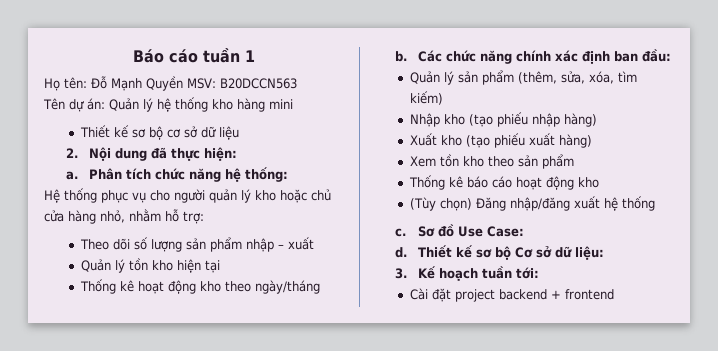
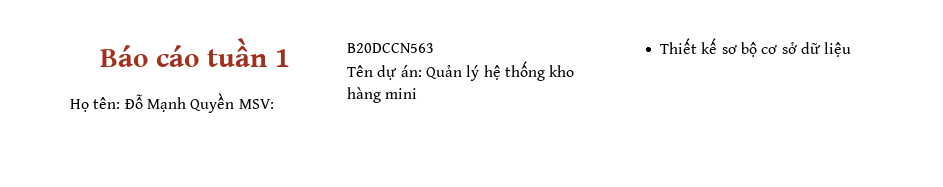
- 2. Nội dung đã thực hiện:
- a. Phân tích chức năng hệ thống:
- Hệ thống phục vụ cho người quản lý kho hoặc chủ cửa hàng nhỏ, nhằm hỗ trợ:
- Theo dõi số lượng sản phẩm nhập – xuất
- Quản lý tồn kho hiện tại
- Thống kê hoạt động kho theo ngày/tháng
- b. Các chức năng chính xác định ban đầu:
- Quản lý sản phẩm (thêm, sửa, xóa, tìm kiếm)
- Nhập kho (tạo phiếu nhập hàng)
- Xuất kho (tạo phiếu xuất hàng)
- Xem tồn kho theo sản phẩm
- Thống kê báo cáo hoạt động kho
- (Tùy chọn) Đăng nhập/đăng xuất hệ thống
- c. Sơ đồ Use Case:
- d. Thiết kế sơ bộ Cơ sở dữ liệu:
- 3. Kế hoạch tuần tới:
- Cài đặt project backend + frontend

